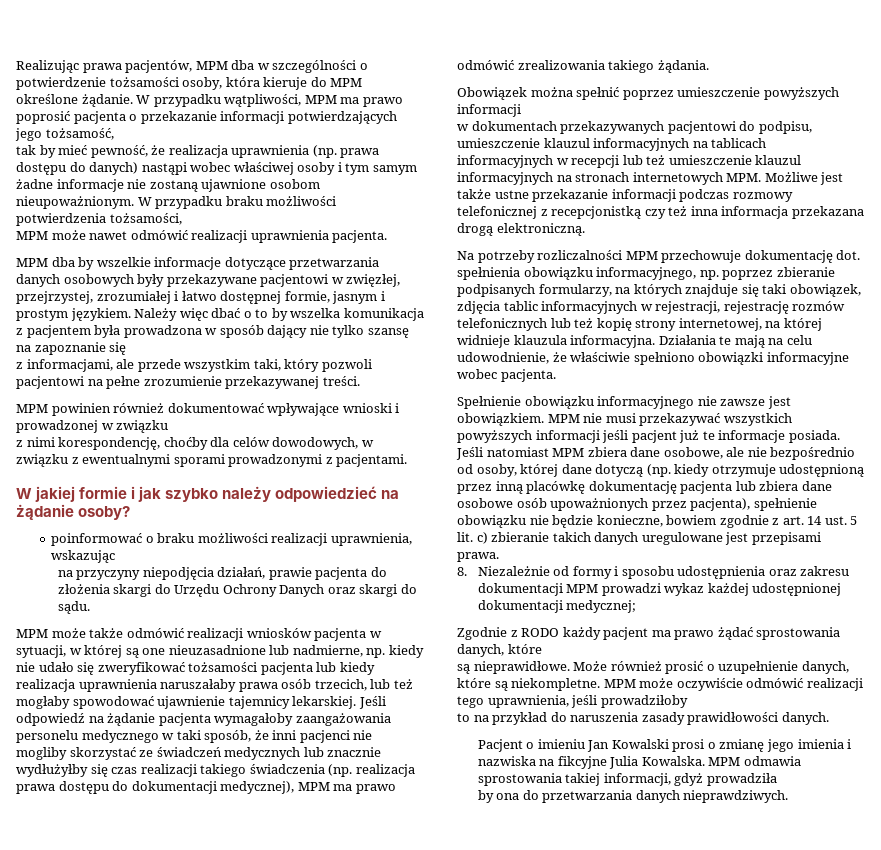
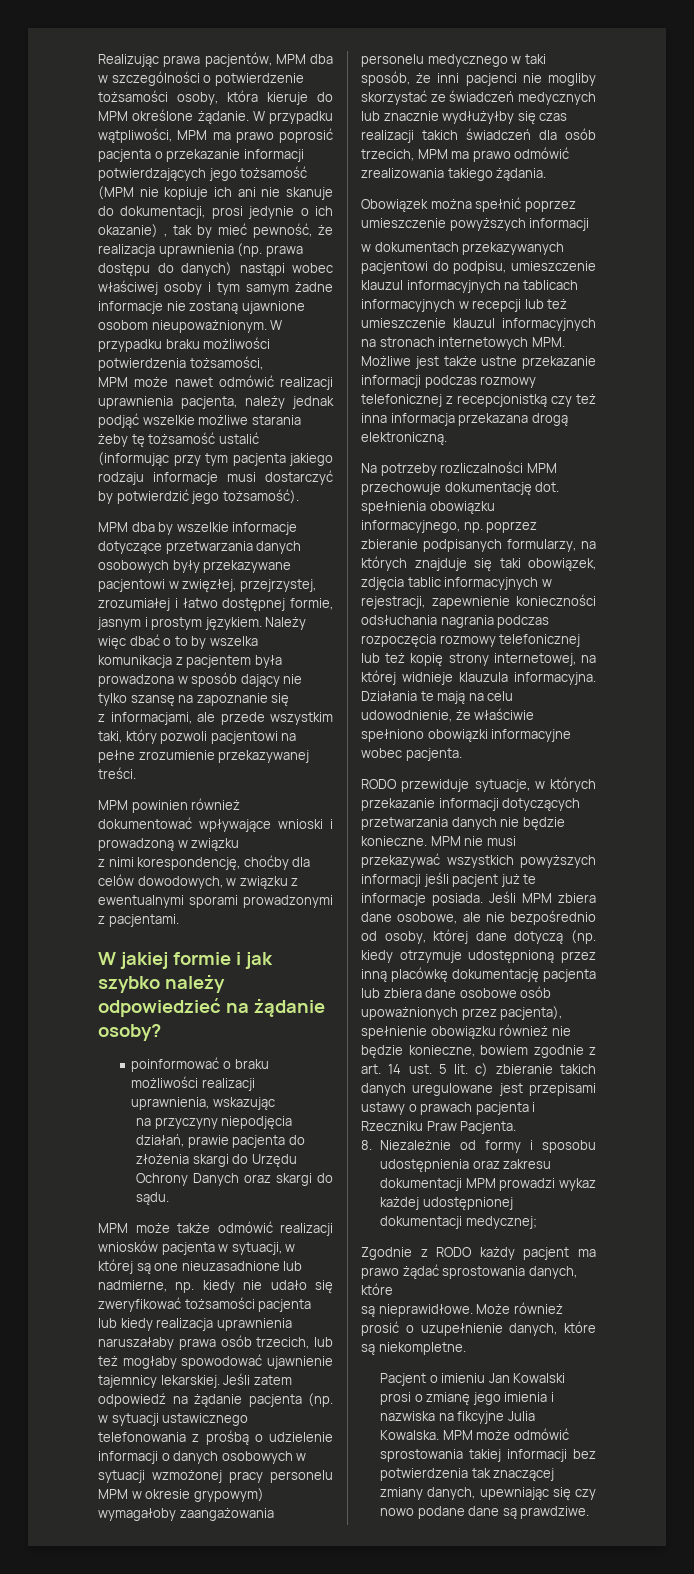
- W przypadku wątpliwości, MPM ma prawo poprosić pacjenta o przekazanie informacji potwierdzających jego tożsamość,
- tak by mieć pewność, że realizacja uprawnienia (np. prawa dostępu do danych) nastąpi wobec właściwej osoby i tym samym żadne informacje nie zostaną ujawnione osobom nieupoważnionym.
+ W przypadku wątpliwości, MPM ma prawo poprosić pacjenta o przekazanie informacji potwierdzających jego tożsamość (MPM nie kopiuje ich ani nie skanuje do dokumentacji, prosi jedynie o ich okazanie) , tak by mieć pewność, że realizacja uprawnienia (np. prawa dostępu do danych) nastąpi wobec właściwej osoby i tym samym żadne informacje nie zostaną ujawnione osobom nieupoważnionym.
- MPM może nawet odmówić realizacji uprawnienia pacjenta.
+ MPM może nawet odmówić realizacji uprawnienia pacjenta, należy jednak podjąć wszelkie możliwe starania żeby tę tożsamość ustalić (informując przy tym pacjenta jakiego rodzaju informacje musi dostarczyć by potwierdzić jego tożsamość).
- MPM powinien również dokumentować wpływające wnioski i prowadzonej w związku
+ MPM powinien również dokumentować wpływające wnioski i prowadzoną w związku
- Jeśli odpowiedź na żądanie pacjenta wymagałoby zaangażowania personelu medycznego w taki sposób, że inni pacjenci nie mogliby skorzystać ze świadczeń medycznych lub znacznie wydłużyłby się czas realizacji takiego świadczenia (np. realizacja prawa dostępu do dokumentacji medycznej), MPM ma prawo odmówić zrealizowania takiego żądania.
+ Jeśli zatem odpowiedź na żądanie pacjenta (np. w sytuacji ustawicznego telefonowania z prośbą o udzielenie informacji o danych osobowych w sytuacji wzmożonej pracy personelu MPM w okresie grypowym) wymagałoby zaangażowania personelu medycznego w taki sposób, że inni pacjenci nie mogliby skorzystać ze świadczeń medycznych lub znacznie wydłużyłby się czas realizacji takich świadczeń dla osób trzecich, MPM ma prawo odmówić zrealizowania takiego żądania.
- Na potrzeby rozliczalności MPM przechowuje dokumentację dot. spełnienia obowiązku informacyjnego, np. poprzez zbieranie podpisanych formularzy, na których znajduje się taki obowiązek, zdjęcia tablic informacyjnych w rejestracji, rejestrację rozmów telefonicznych lub też kopię strony internetowej, na której widnieje klauzula informacyjna.
+ Na potrzeby rozliczalności MPM przechowuje dokumentację dot. spełnienia obowiązku informacyjnego, np. poprzez zbieranie podpisanych formularzy, na których znajduje się taki obowiązek, zdjęcia tablic informacyjnych w rejestracji, zapewnienie konieczności odsłuchania nagrania podczas rozpoczęcia rozmowy telefonicznej lub też kopię strony internetowej, na której widnieje klauzula informacyjna.
- Spełnienie obowiązku informacyjnego nie zawsze jest obowiązkiem.
+ RODO przewiduje sytuacje, w których przekazanie informacji dotyczących przetwarzania danych nie będzie konieczne.
- Jeśli natomiast MPM zbiera dane osobowe, ale nie bezpośrednio od osoby, której dane dotyczą (np. kiedy otrzymuje udostępnioną przez inną placówkę dokumentację pacjenta lub zbiera dane osobowe osób upoważnionych przez pacjenta), spełnienie obowiązku nie będzie konieczne, bowiem zgodnie z art. 14 ust. 5 lit. c) zbieranie takich danych uregulowane jest przepisami prawa.
+ Jeśli MPM zbiera dane osobowe, ale nie bezpośrednio od osoby, której dane dotyczą (np. kiedy otrzymuje udostępnioną przez inną placówkę dokumentację pacjenta lub zbiera dane osobowe osób upoważnionych przez pacjenta), spełnienie obowiązku również nie będzie konieczne, bowiem zgodnie z art. 14 ust. 5 lit. c) zbieranie takich danych uregulowane jest przepisami ustawy o prawach pacjenta i Rzeczniku Praw Pacjenta.
- MPM może oczywiście odmówić realizacji tego uprawnienia, jeśli prowadziłoby
- to na przykład do naruszenia zasady prawidłowości danych.
- MPM odmawia sprostowania takiej informacji, gdyż prowadziła
- by ona do przetwarzania danych nieprawdziwych.
+ MPM może odmówić sprostowania takiej informacji bez potwierdzenia tak znaczącej zmiany danych, upewniając się czy nowo podane dane są prawdziwe.

